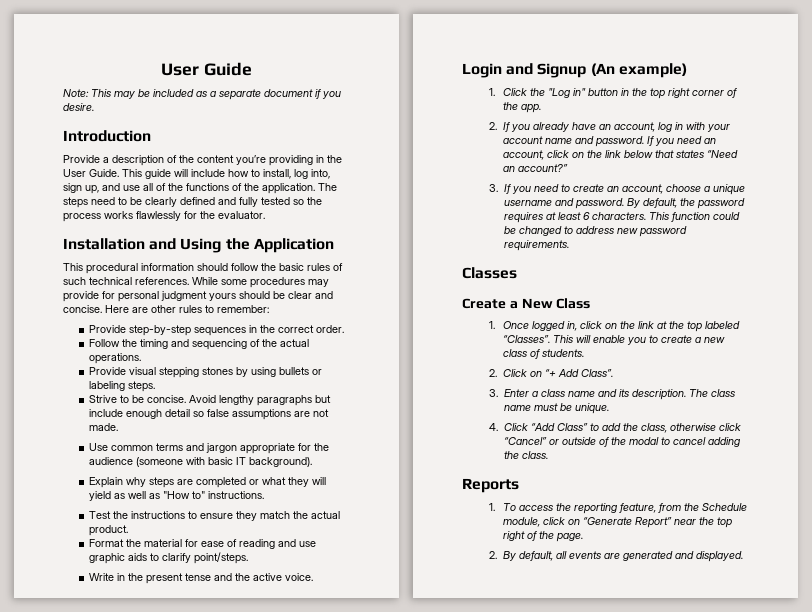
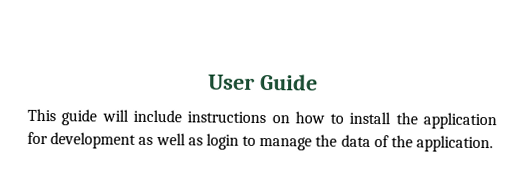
- Note: This may be included as a separate document if you desire.
- Introduction
- Provide a description of the content you’re providing in the User Guide. This guide will include how to install, log into, sign up, and use all of the functions of the application. The steps need to be clearly defined and fully tested so the process works flawlessly for the evaluator.
- Installation and Using the Application
- This procedural information should follow the basic rules of such technical references. While some procedures may provide for personal judgment yours should be clear and concise. Here are other rules to remember:
- Provide step-by-step sequences in the correct order.
- Follow the timing and sequencing of the actual operations.
- Provide visual stepping stones by using bullets or labeling steps.
- Strive to be concise. Avoid lengthy paragraphs but include enough detail so false assumptions are not made.
- Use common terms and jargon appropriate for the audience (someone with basic IT background).
- Explain why steps are completed or what they will yield as well as "How to" instructions.
- Test the instructions to ensure they match the actual product.
- Format the material for ease of reading and use graphic aids to clarify point/steps.
- Write in the present tense and the active voice.
- Login and Signup (An example)
- 1. Click the "Log in" button in the top right corner of the app.
- 2. If you already have an account, log in with your account name and password. If you need an account, click on the link below that states “Need an account?”
- 3. If you need to create an account, choose a unique username and password. By default, the password requires at least 6 characters. This function could be changed to address new password requirements.
- Classes
- Create a New Class
- 1. Once logged in, click on the link at the top labeled “Classes”. This will enable you to create a new class of students.
- 2. Click on “+ Add Class”.
- 3. Enter a class name and its description. The class name must be unique.
- 4. Click “Add Class” to add the class, otherwise click “Cancel” or outside of the modal to cancel adding the class.
- Reports
- 1. To access the reporting feature, from the Schedule module, click on “Generate Report” near the top right of the page.
- 2. By default, all events are generated and displayed.
+ This guide will include instructions on how to install the application for development as well as login to manage the data of the application.

